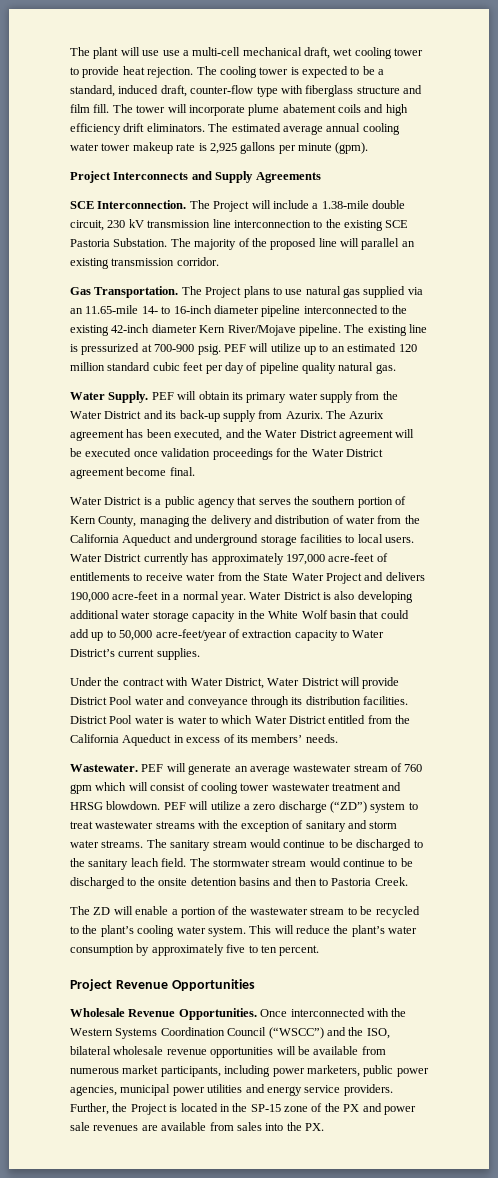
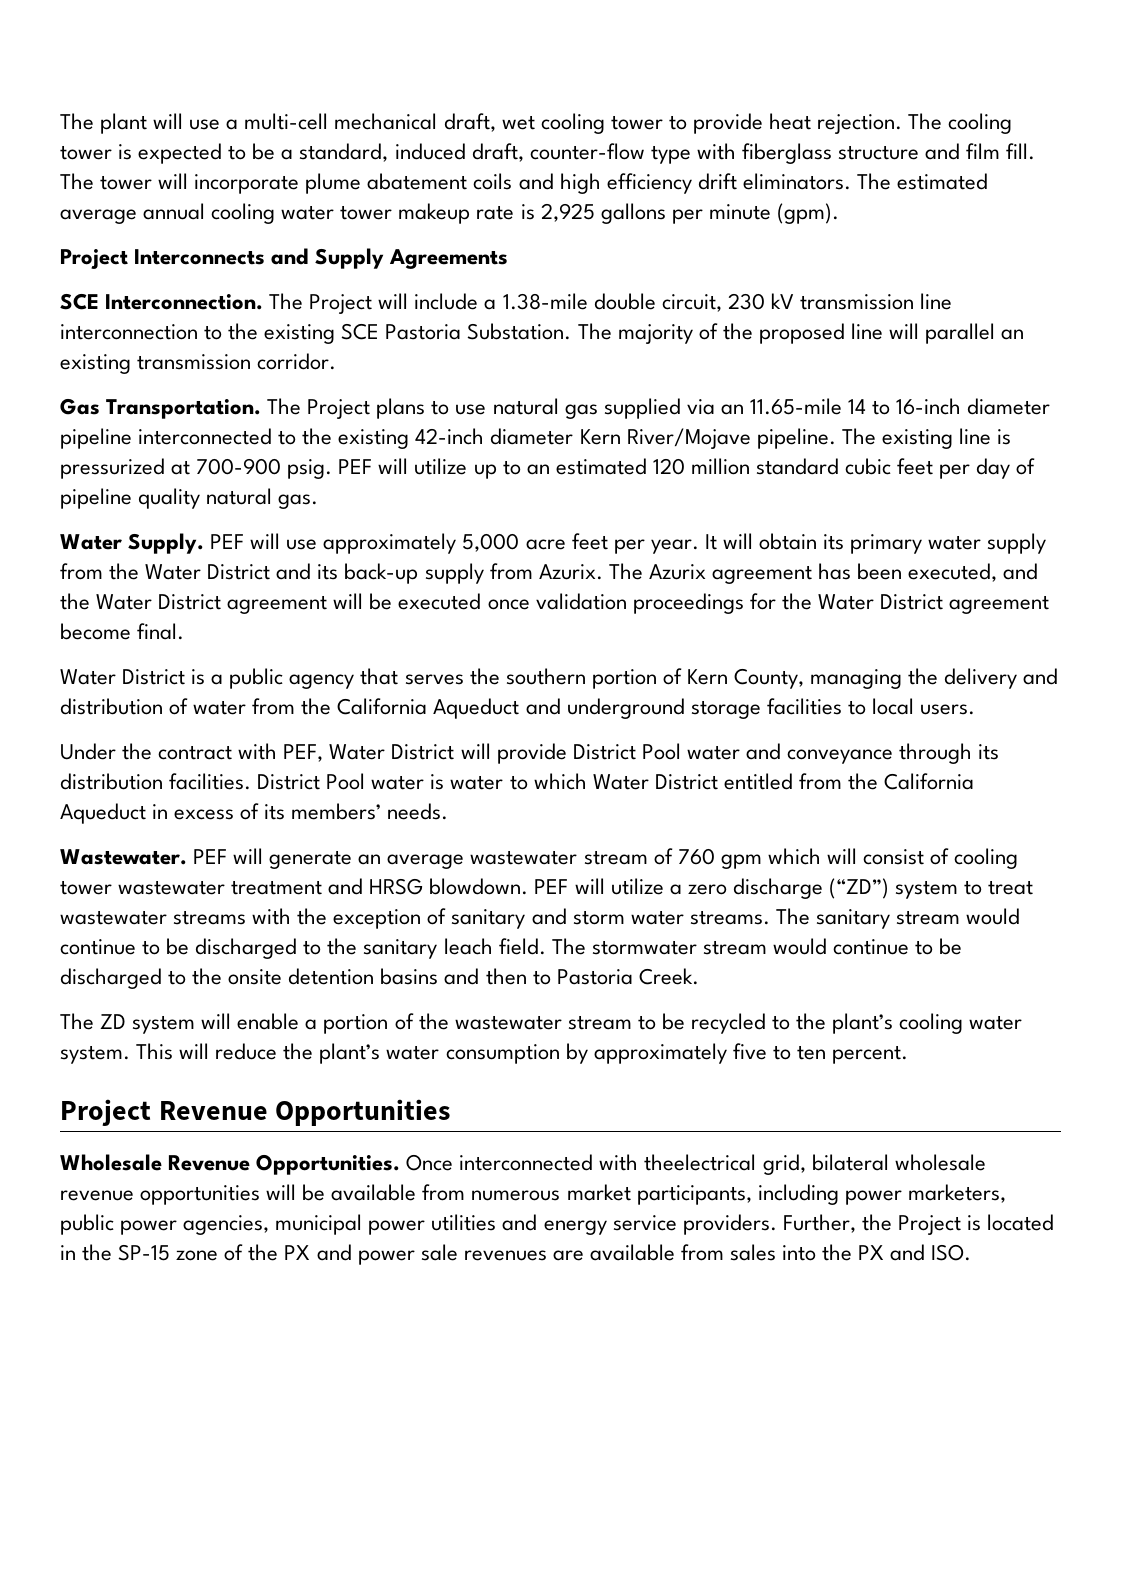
- The plant will use use a multi-cell mechanical draft, wet cooling tower to provide heat rejection.
+ The plant will use a multi-cell mechanical draft, wet cooling tower to provide heat rejection.
- The Project plans to use natural gas supplied via an 11.65-mile 14- to 16-inch diameter pipeline interconnected to the existing 42-inch diameter Kern River/Mojave pipeline.
+ The Project plans to use natural gas supplied via an 11.65-mile 14 to 16-inch diameter pipeline interconnected to the existing 42-inch diameter Kern River/Mojave pipeline.
- PEF will obtain its primary water supply from the Water District and its back-up supply from Azurix.
+ PEF will use approximately 5,000 acre feet per year. It will obtain its primary water supply from the Water District and its back-up supply from Azurix.
- Water District currently has approximately 197,000 acre-feet of entitlements to receive water from the State Water Project and delivers 190,000 acre-feet in a normal year. Water District is also developing additional water storage capacity in the White Wolf basin that could add up to 50,000 acre-feet/year of extraction capacity to Water District’s current supplies.
- Under the contract with Water District, Water District will provide District Pool water and conveyance through its distribution facilities.
+ Under the contract with PEF, Water District will provide District Pool water and conveyance through its distribution facilities.
- The ZD will enable a portion of the wastewater stream to be recycled to the plant’s cooling water system.
+ The ZD system will enable a portion of the wastewater stream to be recycled to the plant’s cooling water system.
- Once interconnected with the Western Systems Coordination Council (“WSCC”) and the ISO, bilateral wholesale revenue opportunities will be available from numerous market participants, including power marketers, public power agencies, municipal power utilities and energy service providers.
+ Once interconnected with theelectrical grid, bilateral wholesale revenue opportunities will be available from numerous market participants, including power marketers, public power agencies, municipal power utilities and energy service providers.
- Further, the Project is located in the SP-15 zone of the PX and power sale revenues are available from sales into the PX.
+ Further, the Project is located in the SP-15 zone of the PX and power sale revenues are available from sales into the PX and ISO.

